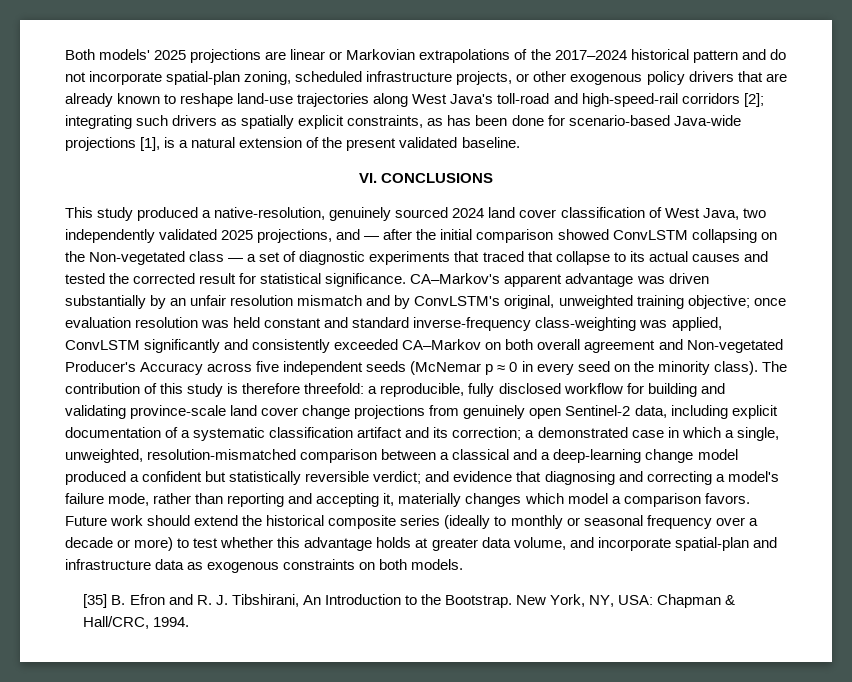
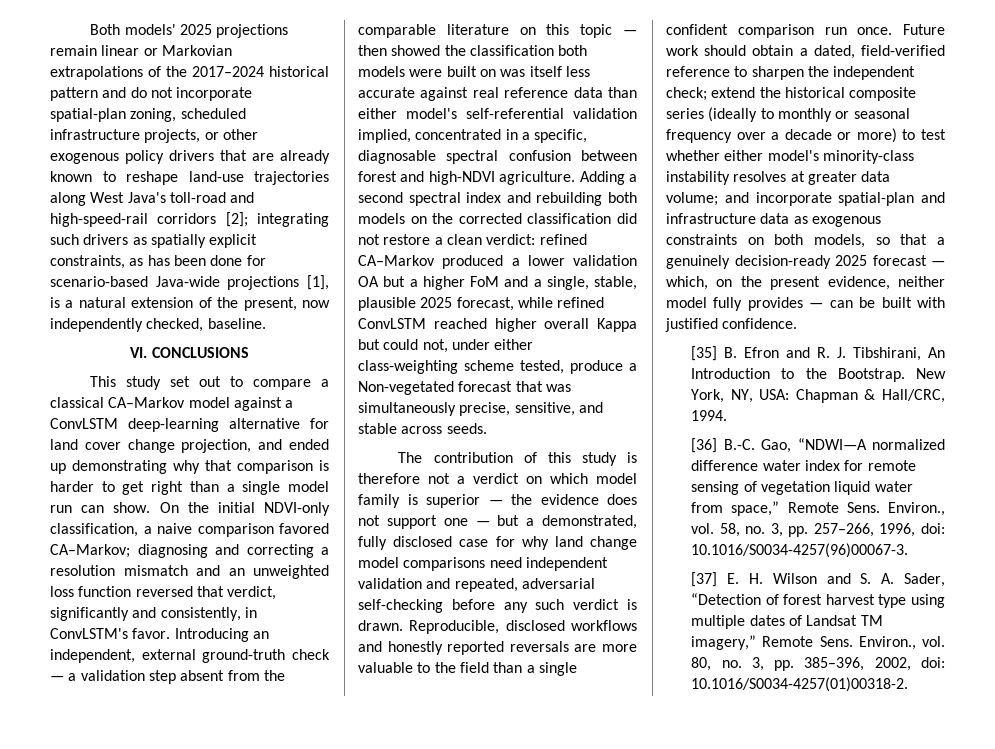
- Both models' 2025 projections are linear or Markovian extrapolations of the 2017–2024 historical pattern and do not incorporate spatial-plan zoning, scheduled infrastructure projects, or other exogenous policy drivers that are already known to reshape land-use trajectories along West Java's toll-road and high-speed-rail corridors [2];
+ Both models' 2025 projections remain linear or Markovian extrapolations of the 2017–2024 historical pattern and do not incorporate spatial-plan zoning, scheduled infrastructure projects, or other exogenous policy drivers that are already known to reshape land-use trajectories along West Java's toll-road and high-speed-rail corridors [2];
- integrating such drivers as spatially explicit constraints, as has been done for scenario-based Java-wide projections [1], is a natural extension of the present validated baseline.
+ integrating such drivers as spatially explicit constraints, as has been done for scenario-based Java-wide projections [1], is a natural extension of the present, now independently checked, baseline.
- This study produced a native-resolution, genuinely sourced 2024 land cover classification of West Java, two independently validated 2025 projections, and — after the initial comparison showed ConvLSTM collapsing on the Non-vegetated class — a set of diagnostic experiments that traced that collapse to its actual causes and tested the corrected result for statistical significance. CA–Markov's apparent advantage was driven substantially by an unfair resolution mismatch and by ConvLSTM's original, unweighted training objective; once evaluation resolution was held constant and standard inverse-frequency class-weighting was applied, ConvLSTM significantly and consistently exceeded CA–Markov on both overall agreement and Non-vegetated Producer's Accuracy across five independent seeds (McNemar p ≈ 0 in every seed on the minority class). The contribution of this study is therefore threefold: a reproducible, fully disclosed workflow for building and validating province-scale land cover change projections from genuinely open Sentinel-2 data, including explicit documentation of a systematic classification artifact and its correction; a demonstrated case in which a single, unweighted, resolution-mismatched comparison between a classical and a deep-learning change model produced a confident but statistically reversible verdict; and evidence that diagnosing and correcting a model's failure mode, rather than reporting and accepting it, materially changes which model a comparison favors. Future work should extend the historical composite series (ideally to monthly or seasonal frequency over a decade or more) to test whether this advantage holds at greater data volume, and incorporate spatial-plan and infrastructure data as exogenous constraints on both models.
+ This study set out to compare a classical CA–Markov model against a ConvLSTM deep-learning alternative for land cover change projection, and ended up demonstrating why that comparison is harder to get right than a single model run can show. On the initial NDVI-only classification, a naive comparison favored CA–Markov; diagnosing and correcting a resolution mismatch and an unweighted loss function reversed that verdict, significantly and consistently, in ConvLSTM's favor. Introducing an independent, external ground-truth check — a validation step absent from the comparable literature on this topic — then showed the classification both models were built on was itself less accurate against real reference data than either model's self-referential validation implied, concentrated in a specific, diagnosable spectral confusion between forest and high-NDVI agriculture. Adding a second spectral index and rebuilding both models on the corrected classification did not restore a clean verdict: refined CA–Markov produced a lower validation OA but a higher FoM and a single, stable, plausible 2025 forecast, while refined ConvLSTM reached higher overall Kappa but could not, under either class-weighting scheme tested, produce a Non-vegetated forecast that was simultaneously precise, sensitive, and stable across seeds.
+ The contribution of this study is therefore not a verdict on which model family is superior — the evidence does not support one — but a demonstrated, fully disclosed case for why land change model comparisons need independent validation and repeated, adversarial self-checking before any such verdict is drawn. Reproducible, disclosed workflows and honestly reported reversals are more valuable to the field than a single confident comparison run once. Future work should obtain a dated, field-verified reference to sharpen the independent check; extend the historical composite series (ideally to monthly or seasonal frequency over a decade or more) to test whether either model's minority-class instability resolves at greater data volume; and incorporate spatial-plan and infrastructure data as exogenous constraints on both models, so that a genuinely decision-ready 2025 forecast — which, on the present evidence, neither model fully provides — can be built with justified confidence.
+ [36] B.-C. Gao, “NDWI—A normalized difference water index for remote sensing of vegetation liquid water from space,” Remote Sens. Environ., vol. 58, no. 3, pp. 257–266, 1996, doi: 10.1016/S0034-4257(96)00067-3.
+ [37] E. H. Wilson and S. A. Sader, “Detection of forest harvest type using multiple dates of Landsat TM imagery,” Remote Sens. Environ., vol. 80, no. 3, pp. 385–396, 2002, doi: 10.1016/S0034-4257(01)00318-2.

